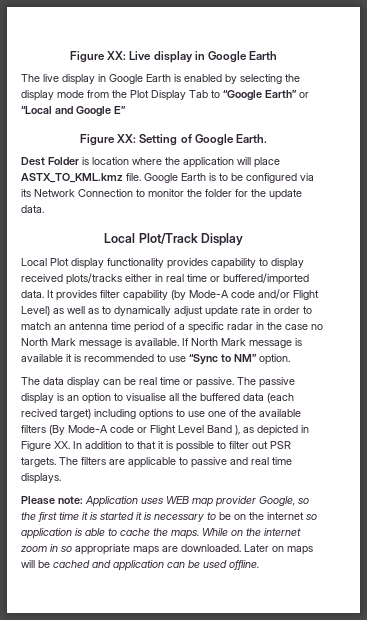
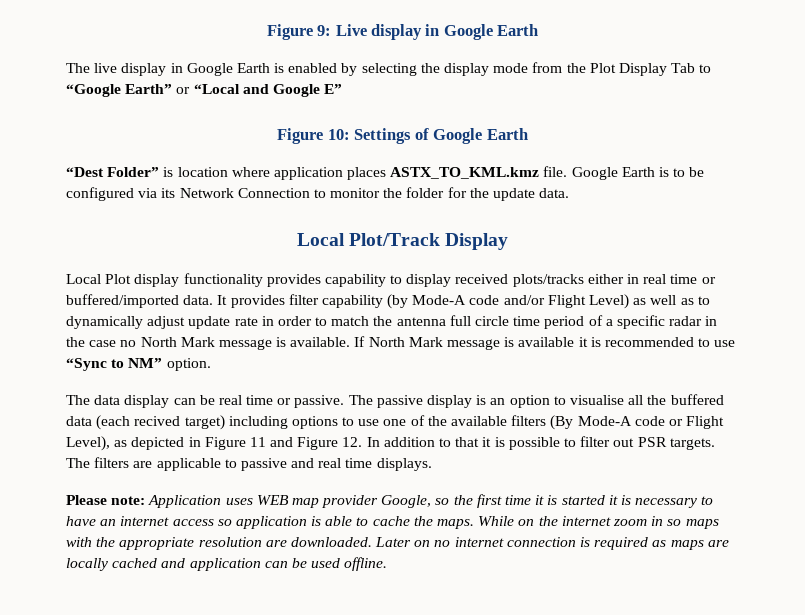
- Figure XX: Live display in Google Earth
+ Figure 9: Live display in Google Earth
- Figure XX: Setting of Google Earth.
- Dest Folder is location where the application will place ASTX_TO_KML.kmz file.
+ Figure 10: Settings of Google Earth
+ “Dest Folder” is location where application places ASTX_TO_KML.kmz file.
- It provides filter capability (by Mode-A code and/or Flight Level) as well as to dynamically adjust update rate in order to match an antenna time period of a specific radar in the case no North Mark message is available.
+ It provides filter capability (by Mode-A code and/or Flight Level) as well as to dynamically adjust update rate in order to match the antenna full circle time period of a specific radar in the case no North Mark message is available.
- The passive display is an option to visualise all the buffered data (each recived target) including options to use one of the available filters (By Mode-A code or Flight Level Band ), as depicted in Figure XX. In addition to that it is possible to filter out PSR targets.
+ The passive display is an option to visualise all the buffered data (each recived target) including options to use one of the available filters (By Mode-A code or Flight Level), as depicted in Figure 11 and Figure 12. In addition to that it is possible to filter out PSR targets.
- Please note: Application uses WEB map provider Google, so the first time it is started it is necessary to be on the internet so application is able to cache the maps.
+ Please note: Application uses WEB map provider Google, so the first time it is started it is necessary to have an internet access so application is able to cache the maps.
- While on the internet zoom in so appropriate maps are downloaded. Later on maps will be cached and application can be used offline.
+ While on the internet zoom in so maps with the appropriate resolution are downloaded. Later on no internet connection is required as maps are locally cached and application can be used offline.

